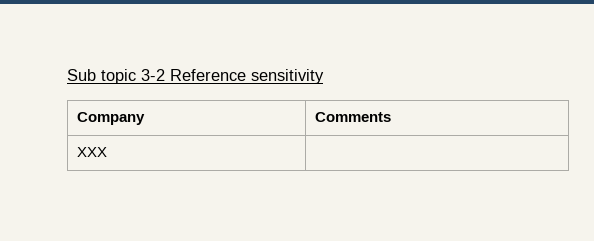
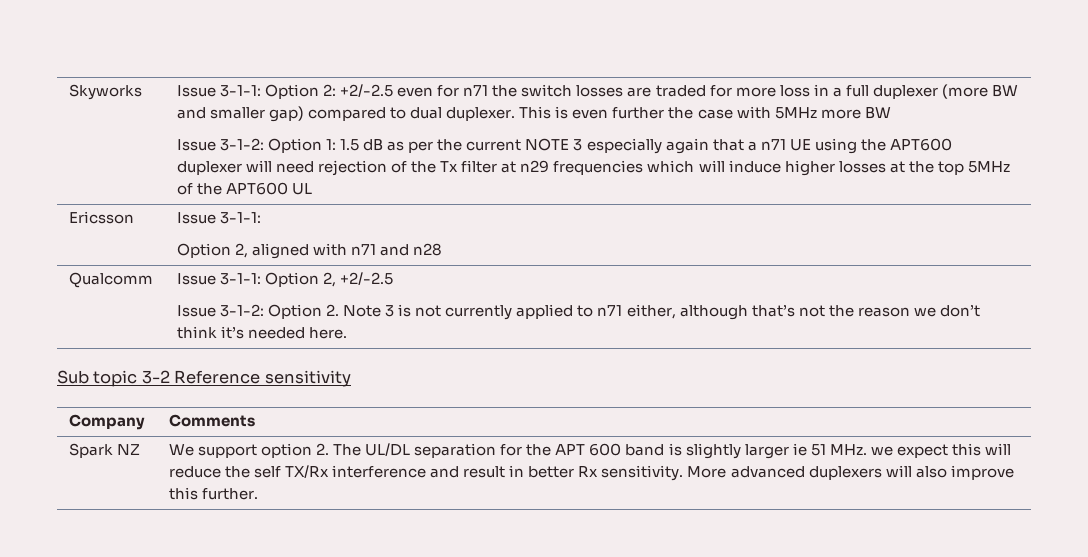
+ Skyworks | Issue 3-1-1: Option 2: +2/-2.5 even for n71 the switch losses are traded for more loss in a full duplexer (more BW and smaller gap) compared to dual duplexer. This is even further the case with 5MHz more BW
+ Issue 3-1-2: Option 1: 1.5 dB as per the current NOTE 3 especially again that a n71 UE using the APT600 duplexer will need rejection of the Tx filter at n29 frequencies which will induce higher losses at the top 5MHz of the APT600 UL
+ Ericsson | Issue 3-1-1:
+ Option 2, aligned with n71 and n28
+ Qualcomm | Issue 3-1-1: Option 2, +2/-2.5
+ Issue 3-1-2: Option 2. Note 3 is not currently applied to n71 either, although that’s not the reason we don’t think it’s needed here.
- XXX
+ Spark NZ | We support option 2. The UL/DL separation for the APT 600 band is slightly larger ie 51 MHz. we expect this will reduce the self TX/Rx interference and result in better Rx sensitivity. More advanced duplexers will also improve this further.

